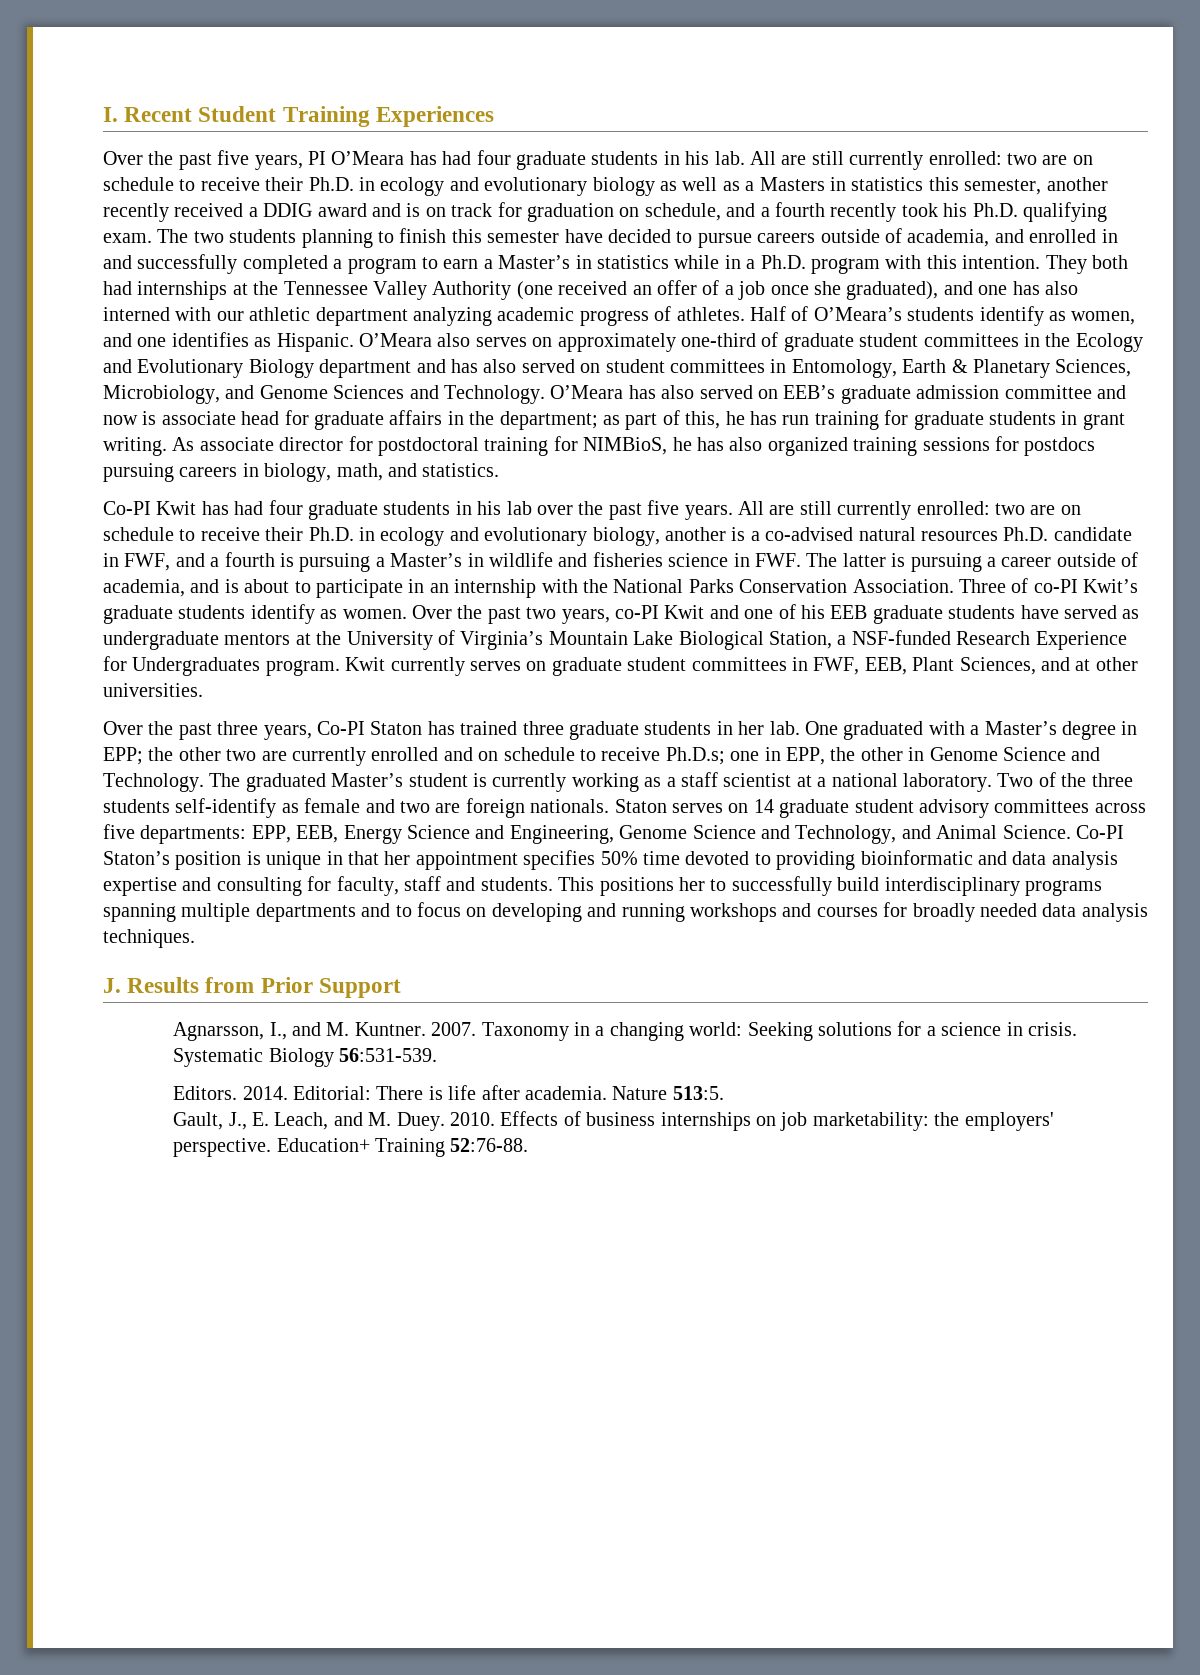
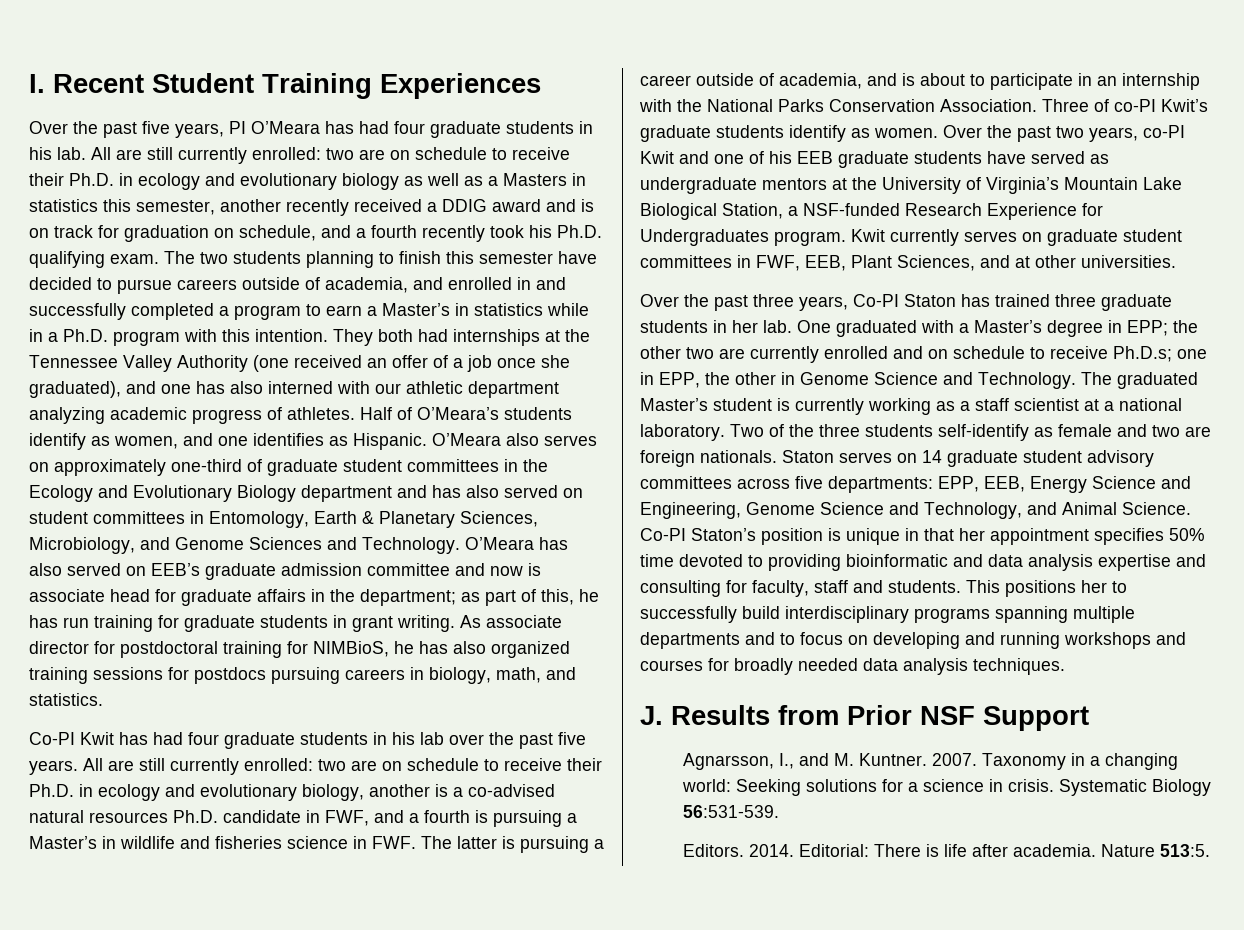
- J. Results from Prior Support
+ J. Results from Prior NSF Support
- Gault, J., E. Leach, and M. Duey. 2010. Effects of business internships on job marketability: the employers' perspective. Education+ Training 52:76-88.

